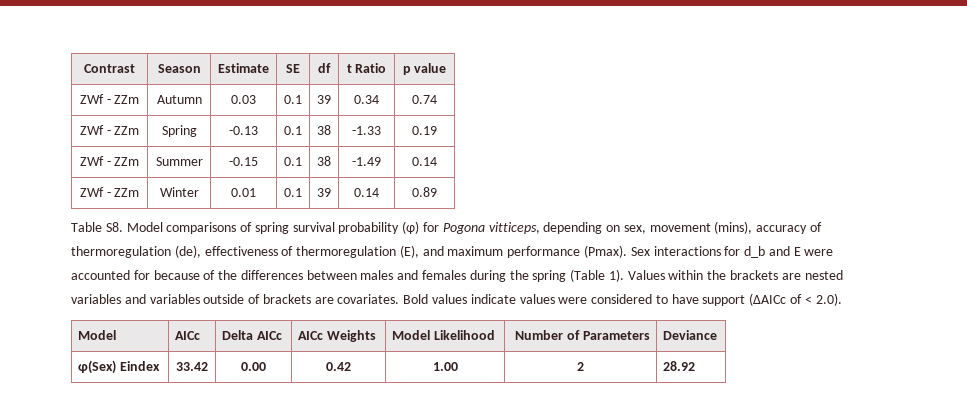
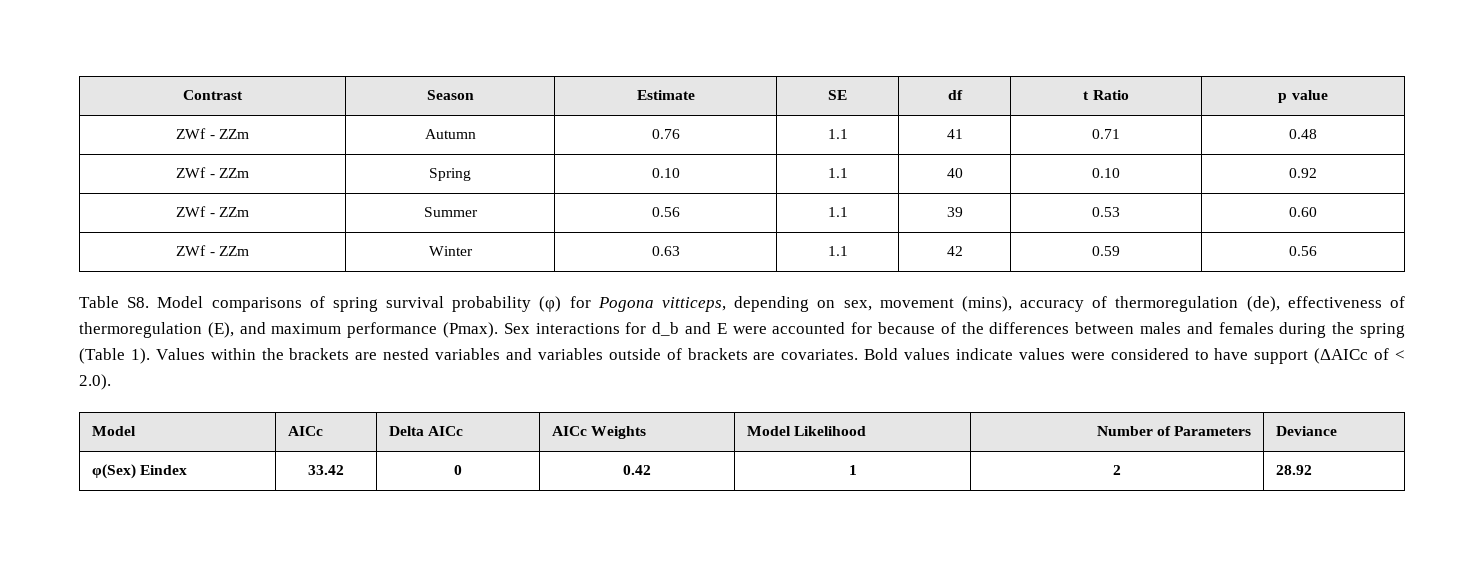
- ZWf - ZZm | Autumn | 0.03 | 0.1 | 39 | 0.34 | 0.74
+ ZWf - ZZm | Autumn | 0.76 | 1.1 | 41 | 0.71 | 0.48
- ZWf - ZZm | Spring | -0.13 | 0.1 | 38 | -1.33 | 0.19
+ ZWf - ZZm | Spring | 0.10 | 1.1 | 40 | 0.10 | 0.92
- ZWf - ZZm | Summer | -0.15 | 0.1 | 38 | -1.49 | 0.14
+ ZWf - ZZm | Summer | 0.56 | 1.1 | 39 | 0.53 | 0.60
- ZWf - ZZm | Winter | 0.01 | 0.1 | 39 | 0.14 | 0.89
+ ZWf - ZZm | Winter | 0.63 | 1.1 | 42 | 0.59 | 0.56
- φ(Sex) Eindex | 33.42 | 0.00 | 0.42 | 1.00 | 2 | 28.92
+ φ(Sex) Eindex | 33.42 | 0 | 0.42 | 1 | 2 | 28.92

